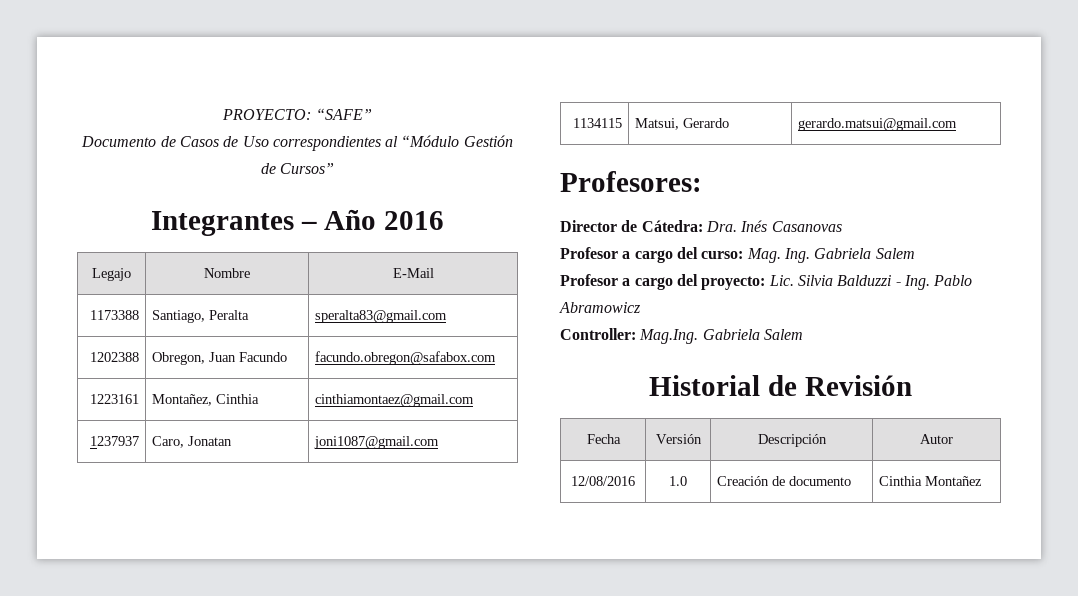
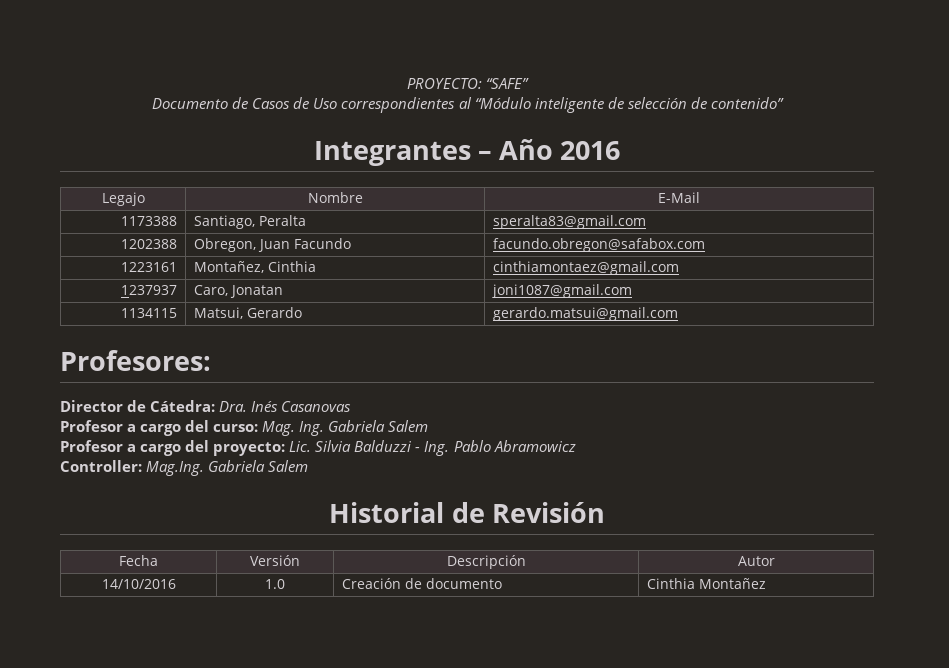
- Documento de Casos de Uso correspondientes al “Módulo Gestión de Cursos”
+ Documento de Casos de Uso correspondientes al “Módulo inteligente de selección de contenido”
- 12/08/2016 | 1.0 | Creación de documento | Cinthia Montañez
+ 14/10/2016 | 1.0 | Creación de documento | Cinthia Montañez

